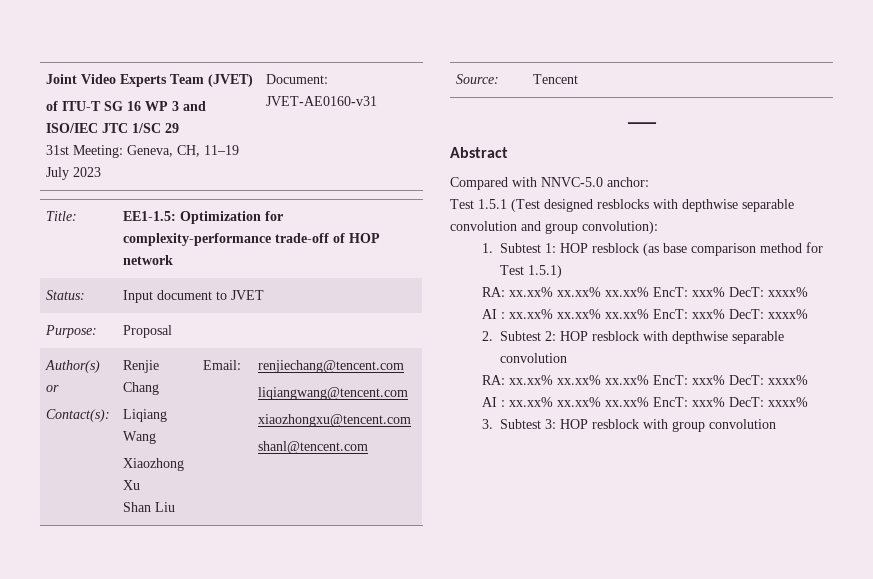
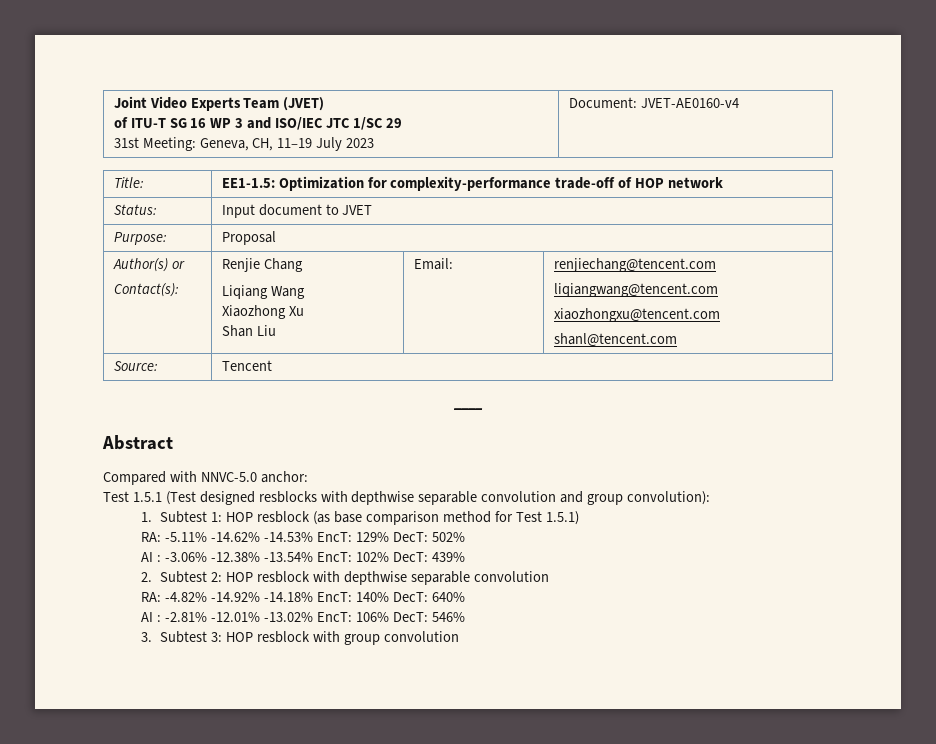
  Joint Video Experts Team (JVET)
  of ITU-T SG 16 WP 3 and ISO/IEC JTC 1/SC 29
- 31st Meeting: Geneva, CH, 11–19 July 2023 | Document: JVET-AE0160-v31
+ 31st Meeting: Geneva, CH, 11–19 July 2023 | Document: JVET-AE0160-v4
  1. Subtest 1: HOP resblock (as base comparison method for Test 1.5.1)
- RA: xx.xx% xx.xx% xx.xx% EncT: xxx% DecT: xxxx%
- AI : xx.xx% xx.xx% xx.xx% EncT: xxx% DecT: xxxx%
+ RA: -5.11% -14.62% -14.53% EncT: 129% DecT: 502%
+ AI : -3.06% -12.38% -13.54% EncT: 102% DecT: 439%
  2. Subtest 2: HOP resblock with depthwise separable convolution
- RA: xx.xx% xx.xx% xx.xx% EncT: xxx% DecT: xxxx%
- AI : xx.xx% xx.xx% xx.xx% EncT: xxx% DecT: xxxx%
+ RA: -4.82% -14.92% -14.18% EncT: 140% DecT: 640%
+ AI : -2.81% -12.01% -13.02% EncT: 106% DecT: 546%

